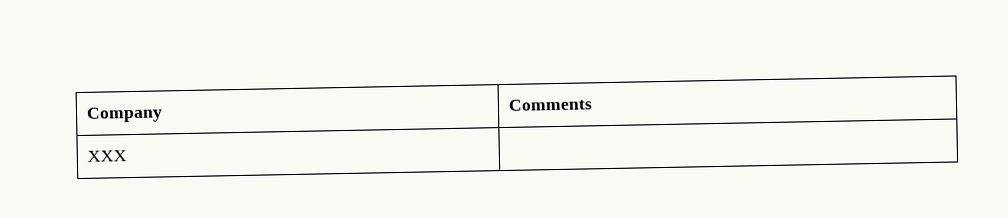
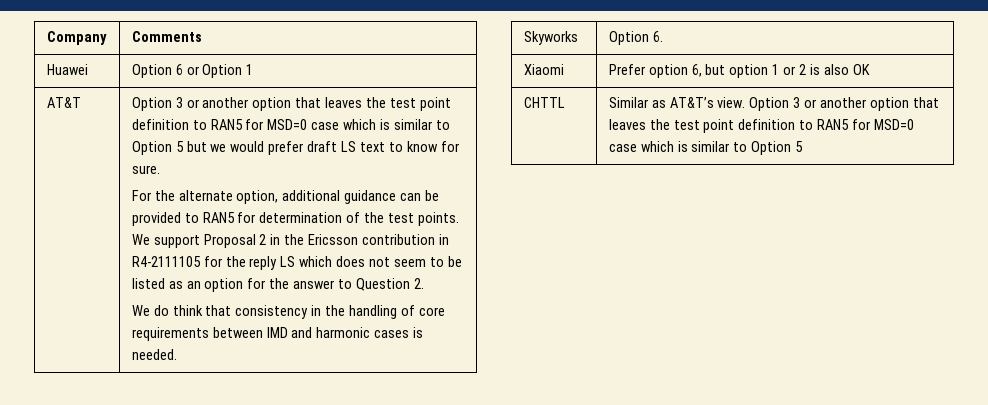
- XXX |
+ Huawei | Option 6 or Option 1
+ AT&T | Option 3 or another option that leaves the test point definition to RAN5 for MSD=0 case which is similar to Option 5 but we would prefer draft LS text to know for sure.
+ For the alternate option, additional guidance can be provided to RAN5 for determination of the test points. We support Proposal 2 in the Ericsson contribution in R4-2111105 for the reply LS which does not seem to be listed as an option for the answer to Question 2.
+ We do think that consistency in the handling of core requirements between IMD and harmonic cases is needed.
+ Skyworks | Option 6.
+ Xiaomi | Prefer option 6, but option 1 or 2 is also OK
+ CHTTL | Similar as AT&T’s view. Option 3 or another option that leaves the test point definition to RAN5 for MSD=0 case which is similar to Option 5

